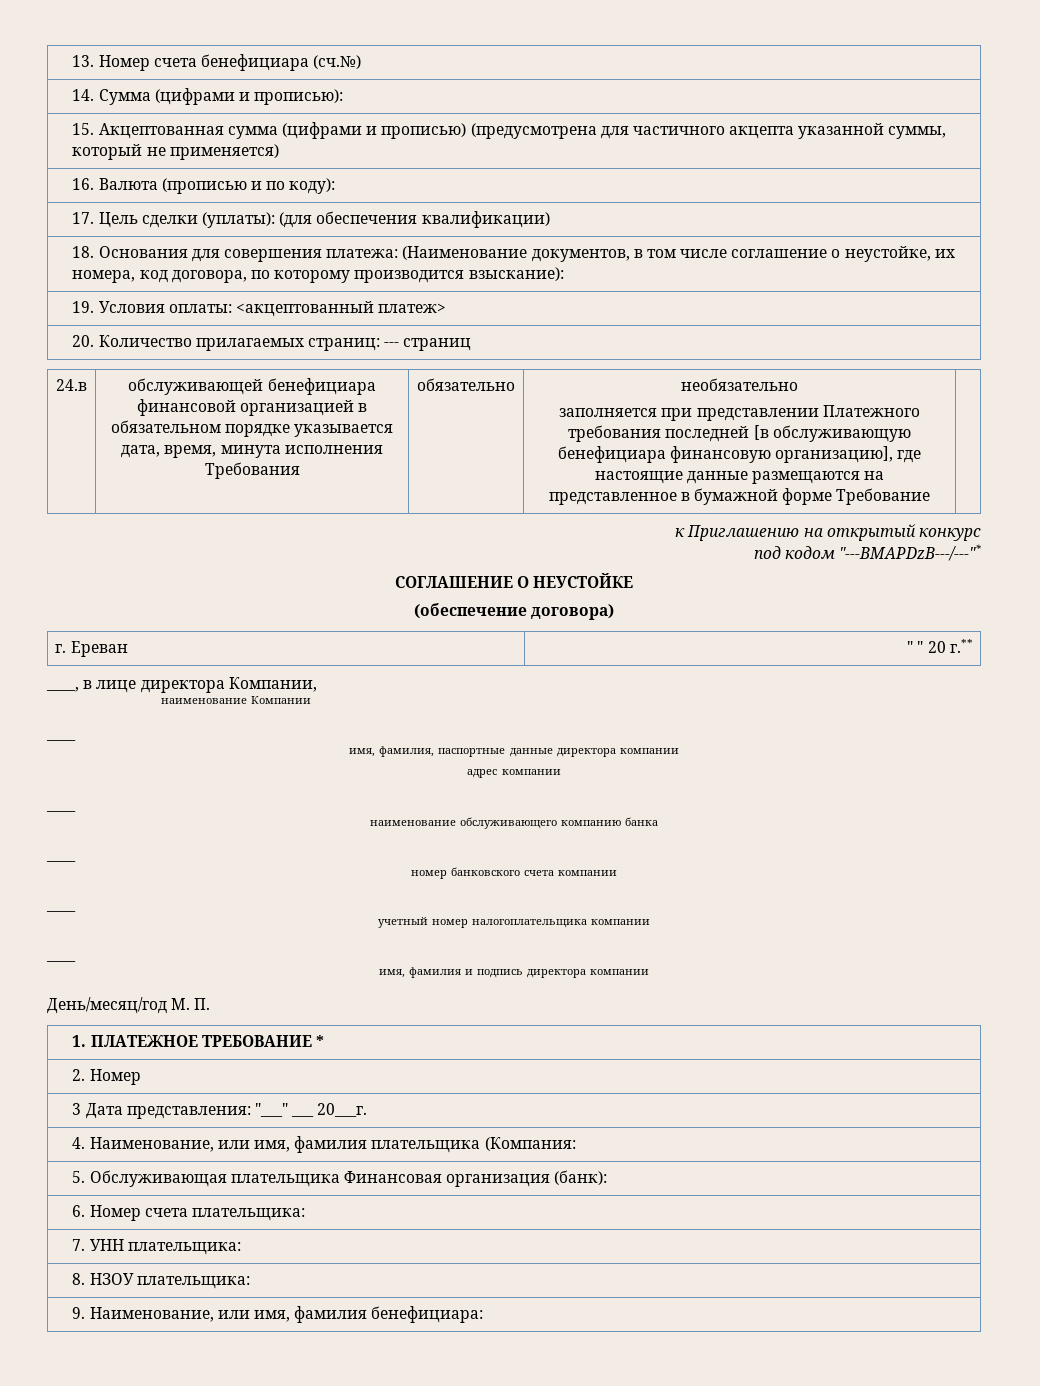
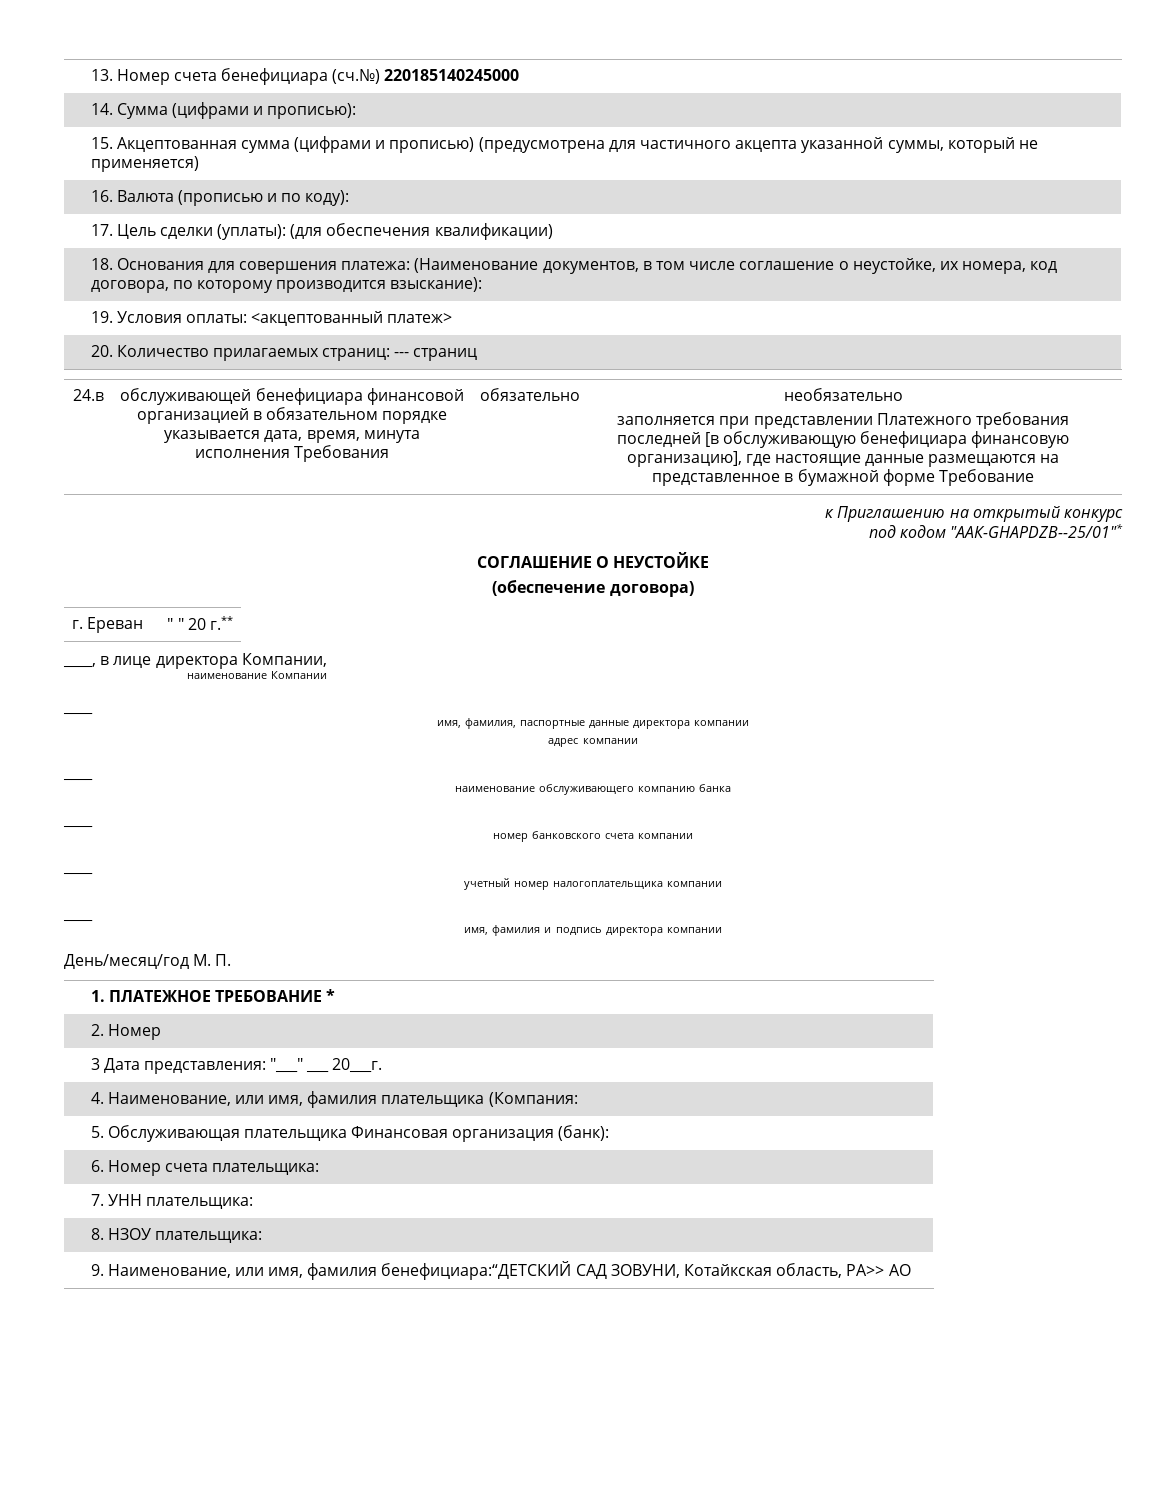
- 13. Номер счета бенефициара (сч.№)
+ 13. Номер счета бенефициара (сч.№) 220185140245000
- под кодом "---BMAPDzB---/---"*
+ под кодом "ААК-GHAPDZB--25/01"*
- 9. Наименование, или имя, фамилия бенефициара:
+ 9. Наименование, или имя, фамилия бенефициара:“ДЕТСКИЙ САД ЗОВУНИ, Котайкская область, РА>> АО

